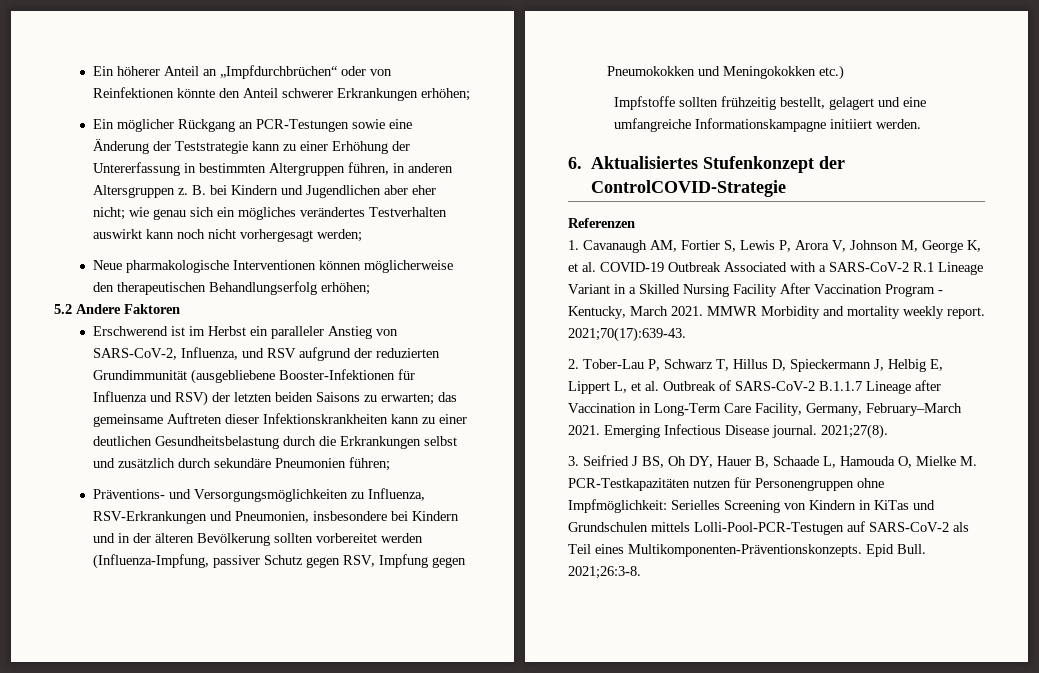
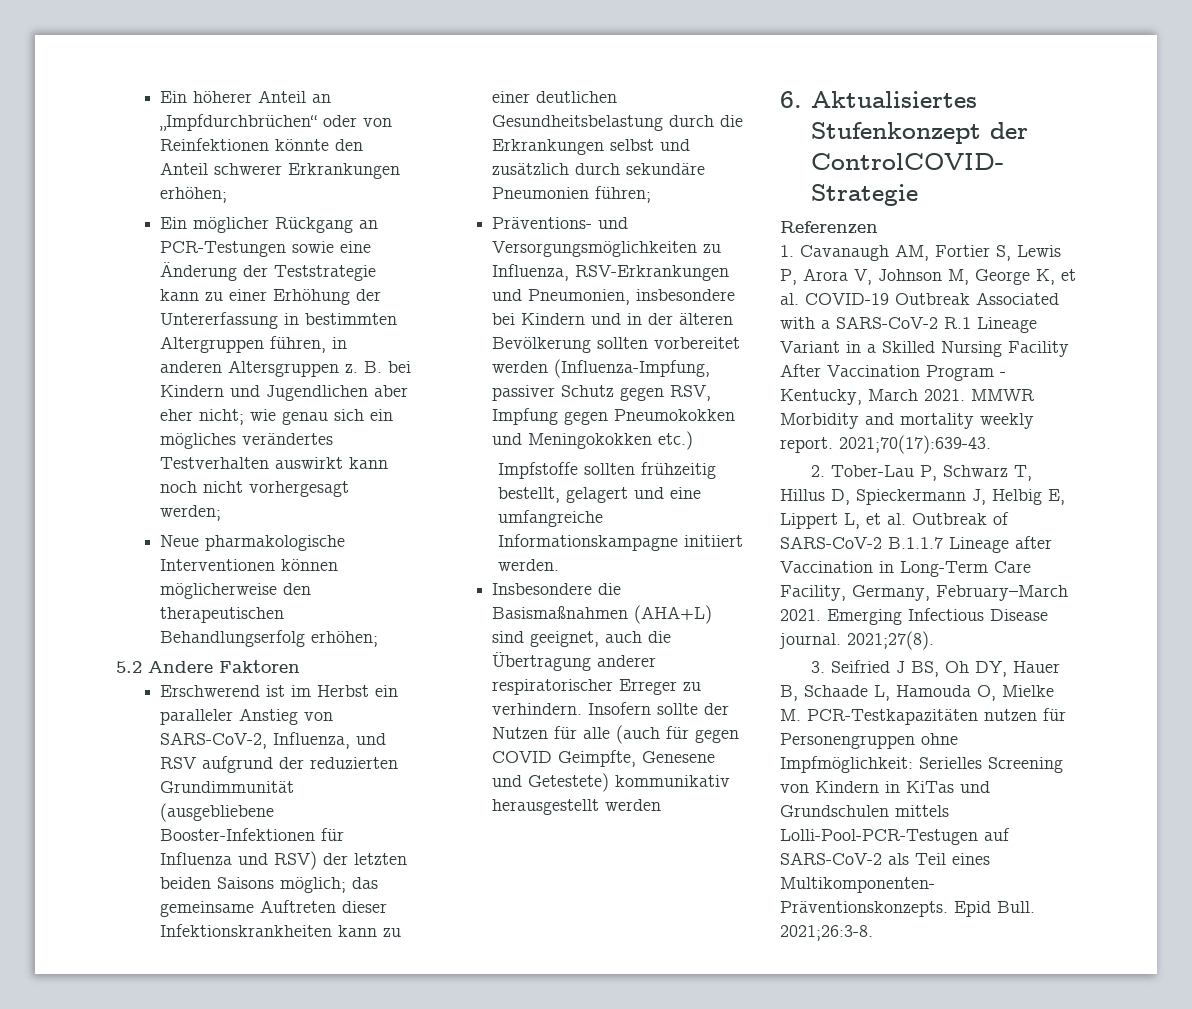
- Erschwerend ist im Herbst ein paralleler Anstieg von SARS-CoV-2, Influenza, und RSV aufgrund der reduzierten Grundimmunität (ausgebliebene Booster-Infektionen für Influenza und RSV) der letzten beiden Saisons zu erwarten; das gemeinsame Auftreten dieser Infektionskrankheiten kann zu einer deutlichen Gesundheitsbelastung durch die Erkrankungen selbst und zusätzlich durch sekundäre Pneumonien führen;
+ Erschwerend ist im Herbst ein paralleler Anstieg von SARS-CoV-2, Influenza, und RSV aufgrund der reduzierten Grundimmunität (ausgebliebene Booster-Infektionen für Influenza und RSV) der letzten beiden Saisons möglich; das gemeinsame Auftreten dieser Infektionskrankheiten kann zu einer deutlichen Gesundheitsbelastung durch die Erkrankungen selbst und zusätzlich durch sekundäre Pneumonien führen;
+ Insbesondere die Basismaßnahmen (AHA+L) sind geeignet, auch die Übertragung anderer respiratorischer Erreger zu verhindern. Insofern sollte der Nutzen für alle (auch für gegen COVID Geimpfte, Genesene und Getestete) kommunikativ herausgestellt werden

